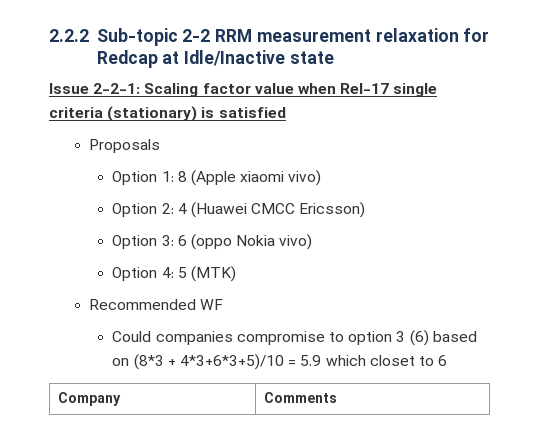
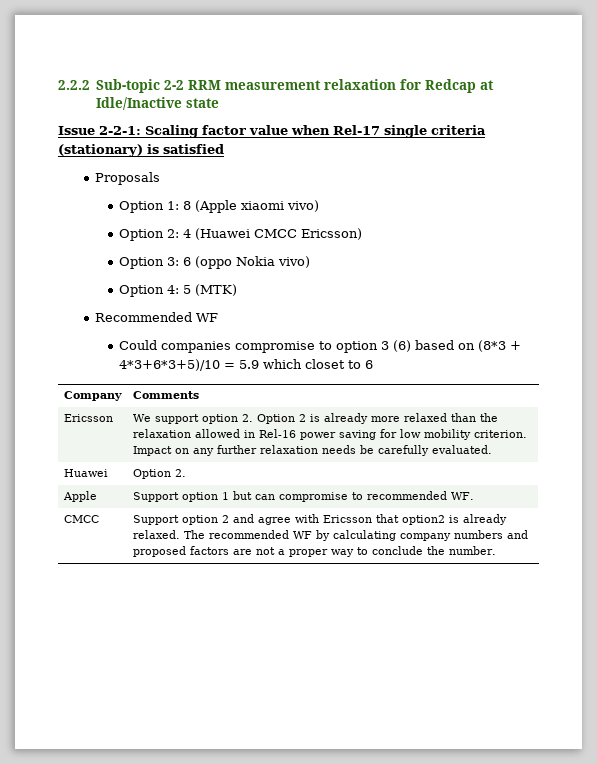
+ Ericsson | We support option 2. Option 2 is already more relaxed than the relaxation allowed in Rel-16 power saving for low mobility criterion. Impact on any further relaxation needs be carefully evaluated.
+ Huawei | Option 2.
+ Apple | Support option 1 but can compromise to recommended WF.
+ CMCC | Support option 2 and agree with Ericsson that option2 is already relaxed. The recommended WF by calculating company numbers and proposed factors are not a proper way to conclude the number.

